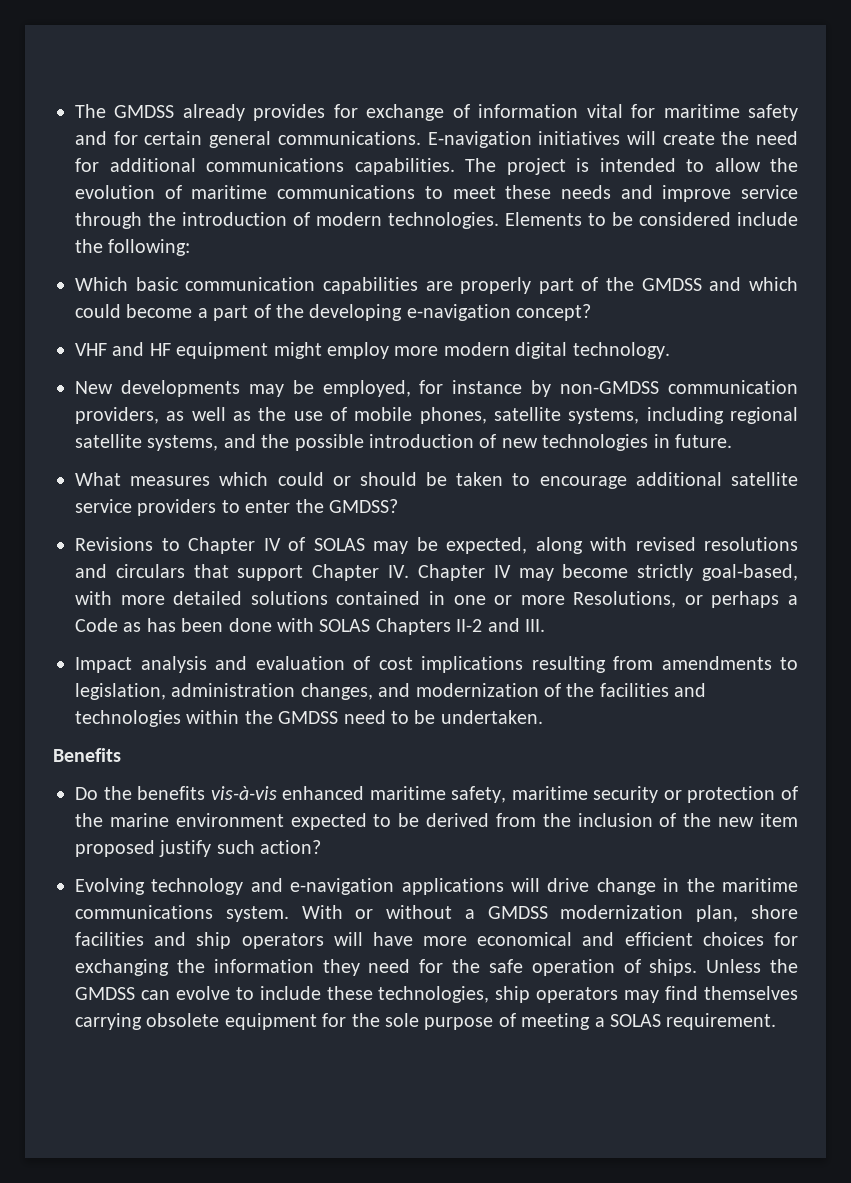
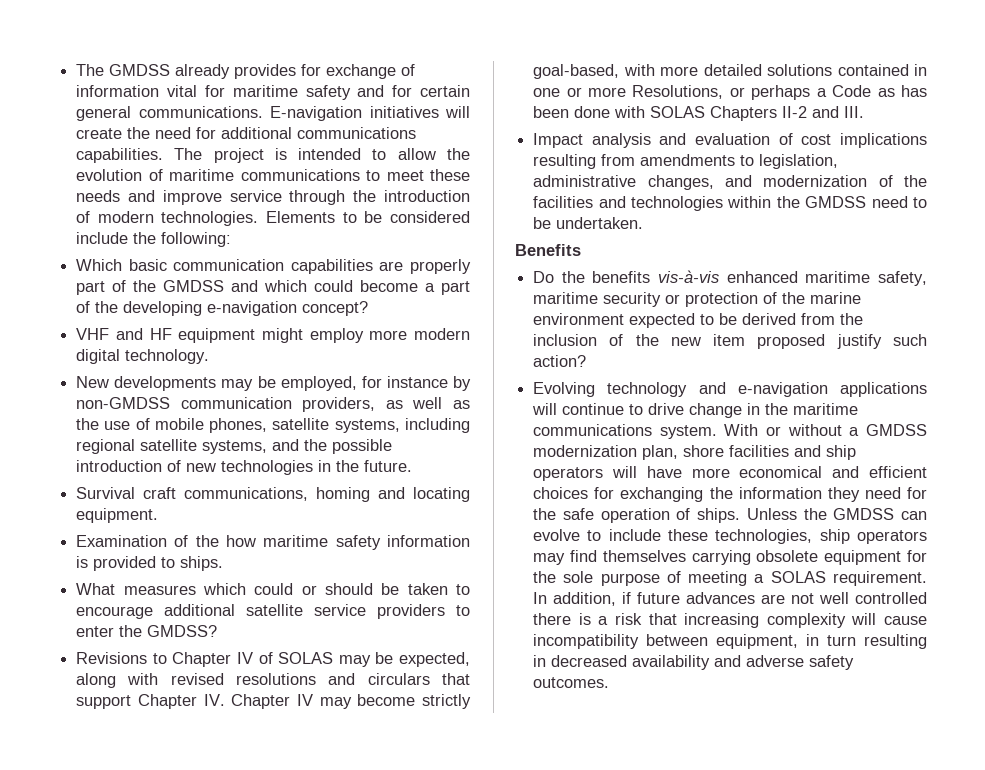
- New developments may be employed, for instance by non-GMDSS communication providers, as well as the use of mobile phones, satellite systems, including regional satellite systems, and the possible introduction of new technologies in future.
+ New developments may be employed, for instance by non-GMDSS communication providers, as well as the use of mobile phones, satellite systems, including regional satellite systems, and the possible introduction of new technologies in the future.
+ Survival craft communications, homing and locating equipment.
+ Examination of the how maritime safety information is provided to ships.
- Impact analysis and evaluation of cost implications resulting from amendments to legislation, administration changes, and modernization of the facilities and technologies within the GMDSS need to be undertaken.
+ Impact analysis and evaluation of cost implications resulting from amendments to legislation, administrative changes, and modernization of the facilities and technologies within the GMDSS need to be undertaken.
- Evolving technology and e-navigation applications will drive change in the maritime communications system.
+ Evolving technology and e-navigation applications will continue to drive change in the maritime communications system.
+ In addition, if future advances are not well controlled there is a risk that increasing complexity will cause incompatibility between equipment, in turn resulting in decreased availability and adverse safety outcomes.

